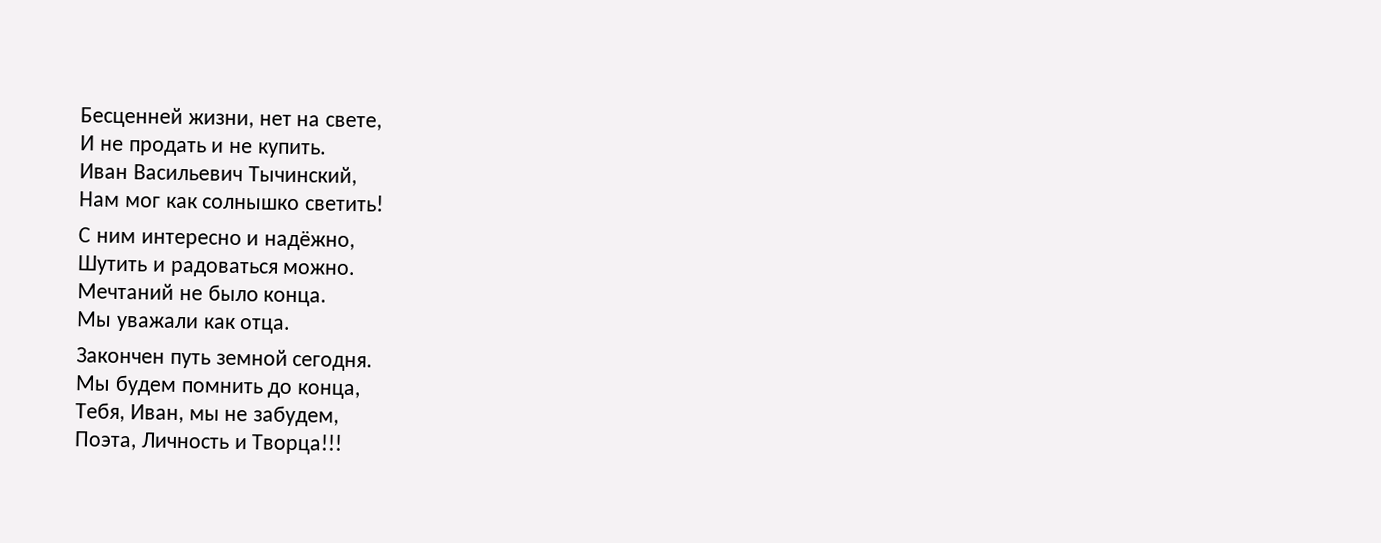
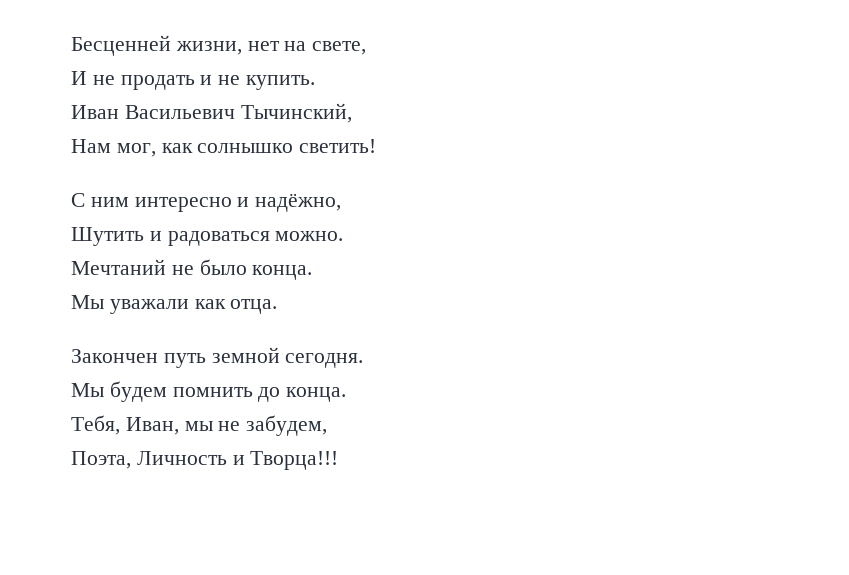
- Нам мог как солнышко светить!
+ Нам мог, как солнышко светить!
- Мы будем помнить до конца,
+ Мы будем помнить до конца.

